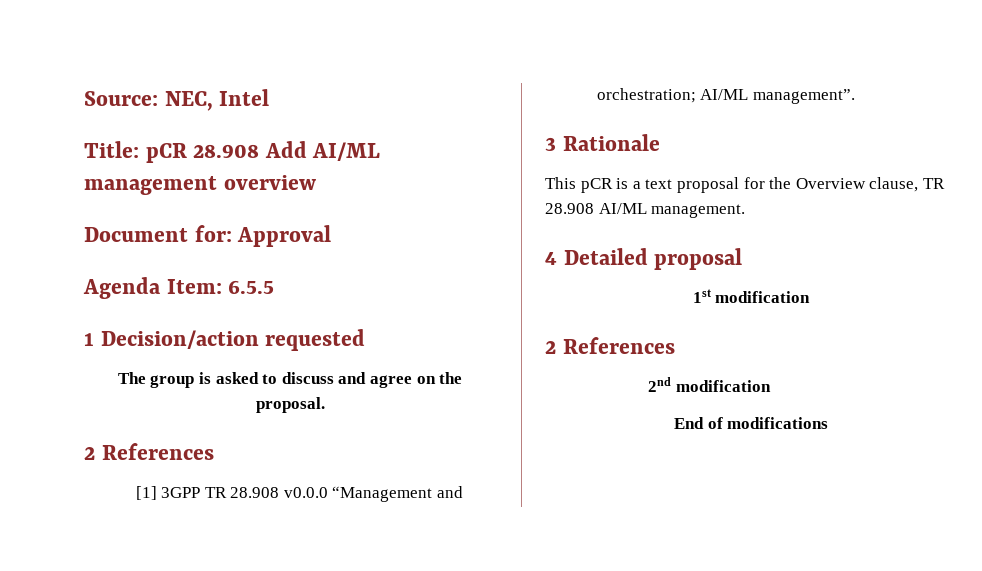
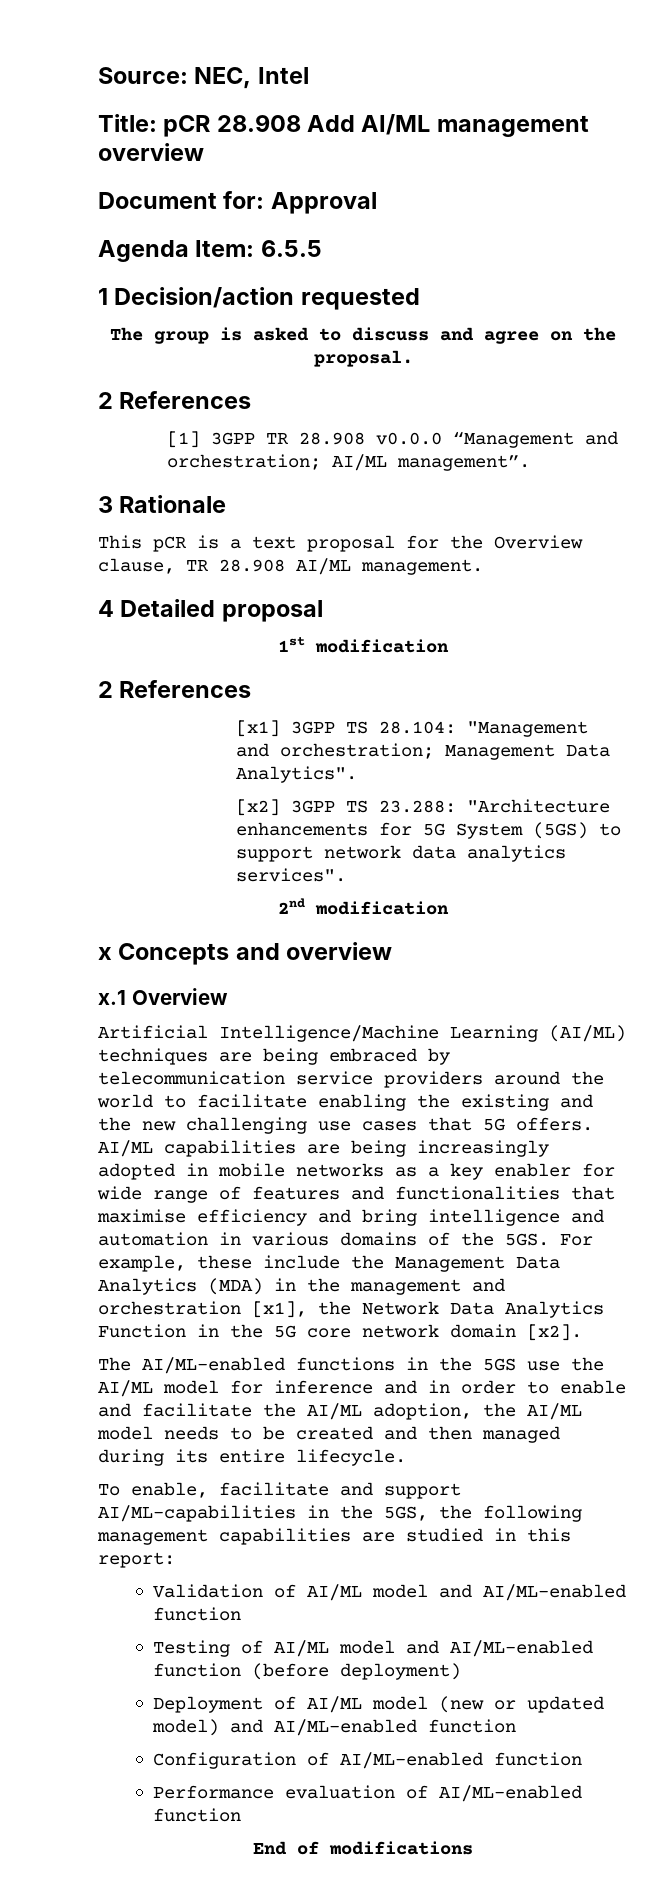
+ [x1] 3GPP TS 28.104: "Management and orchestration; Management Data Analytics".
+ [x2] 3GPP TS 23.288: "Architecture enhancements for 5G System (5GS) to support network data analytics services".
  2nd modification
+ x Concepts and overview
+ x.1 Overview
+ Artificial Intelligence/Machine Learning (AI/ML) techniques are being embraced by telecommunication service providers around the world to facilitate enabling the existing and the new challenging use cases that 5G offers. AI/ML capabilities are being increasingly adopted in mobile networks as a key enabler for wide range of features and functionalities that maximise efficiency and bring intelligence and automation in various domains of the 5GS. For example, these include the Management Data Analytics (MDA) in the management and orchestration [x1], the Network Data Analytics Function in the 5G core network domain [x2].
+ The AI/ML-enabled functions in the 5GS use the AI/ML model for inference and in order to enable and facilitate the AI/ML adoption, the AI/ML model needs to be created and then managed during its entire lifecycle.
+ To enable, facilitate and support AI/ML-capabilities in the 5GS, the following management capabilities are studied in this report:
+ Validation of AI/ML model and AI/ML-enabled function
+ Testing of AI/ML model and AI/ML-enabled function (before deployment)
+ Deployment of AI/ML model (new or updated model) and AI/ML-enabled function
+ Configuration of AI/ML-enabled function
+ Performance evaluation of AI/ML-enabled function

